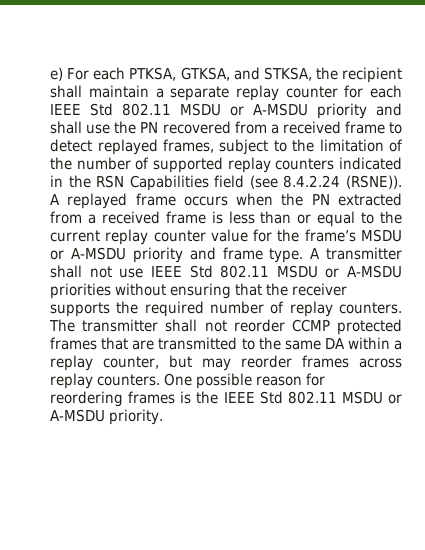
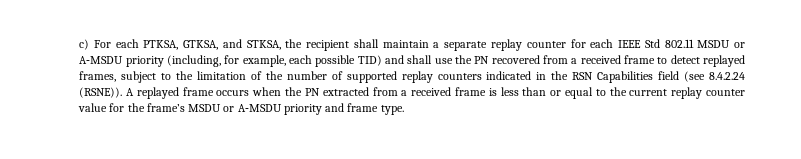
- e) For each PTKSA, GTKSA, and STKSA, the recipient shall maintain a separate replay counter for each IEEE Std 802.11 MSDU or A‑MSDU priority and shall use the PN recovered from a received frame to detect replayed frames, subject to the limitation of the number of supported replay counters indicated in the RSN Capabilities field (see 8.4.2.24 (RSNE)).
+ c) For each PTKSA, GTKSA, and STKSA, the recipient shall maintain a separate replay counter for each IEEE Std 802.11 MSDU or A‑MSDU priority (including, for example, each possible TID) and shall use the PN recovered from a received frame to detect replayed frames, subject to the limitation of the number of supported replay counters indicated in the RSN Capabilities field (see 8.4.2.24 (RSNE)).
- A transmitter shall not use IEEE Std 802.11 MSDU or A‑MSDU priorities without ensuring that the receiver supports the required number of replay counters. The transmitter shall not reorder CCMP protected frames that are transmitted to the same DA within a replay counter, but may reorder frames across replay counters. One possible reason for reordering frames is the IEEE Std 802.11 MSDU or A‑MSDU priority.

